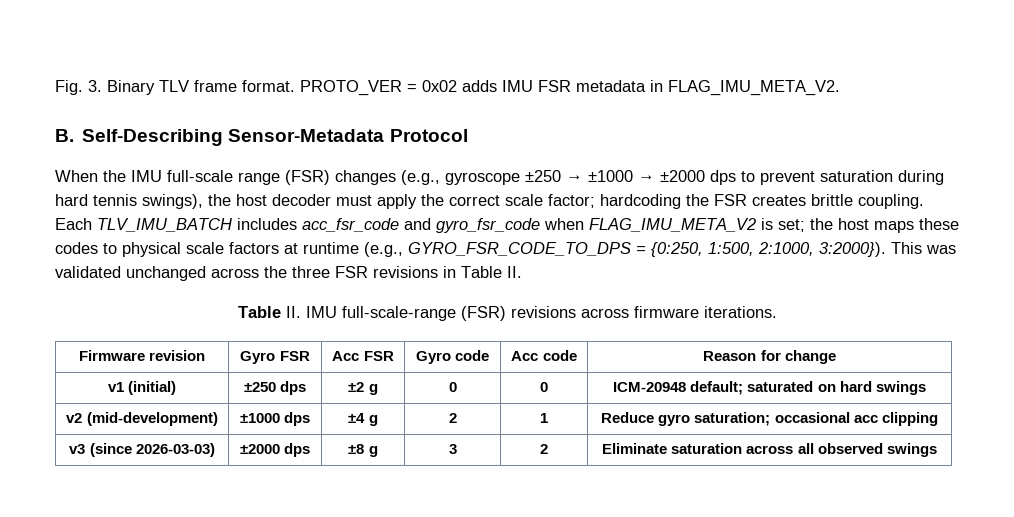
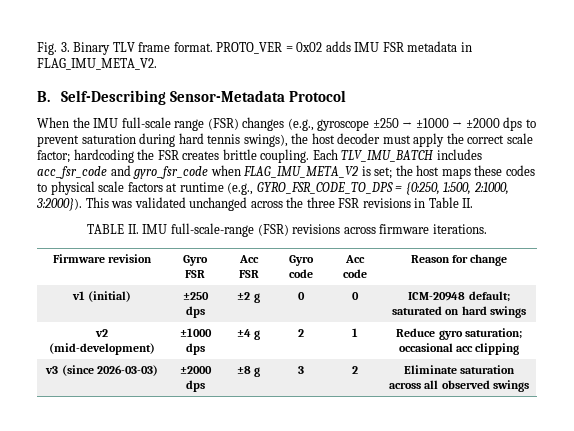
- Table II. IMU full-scale-range (FSR) revisions across firmware iterations.
+ TABLE II. IMU full-scale-range (FSR) revisions across firmware iterations.

